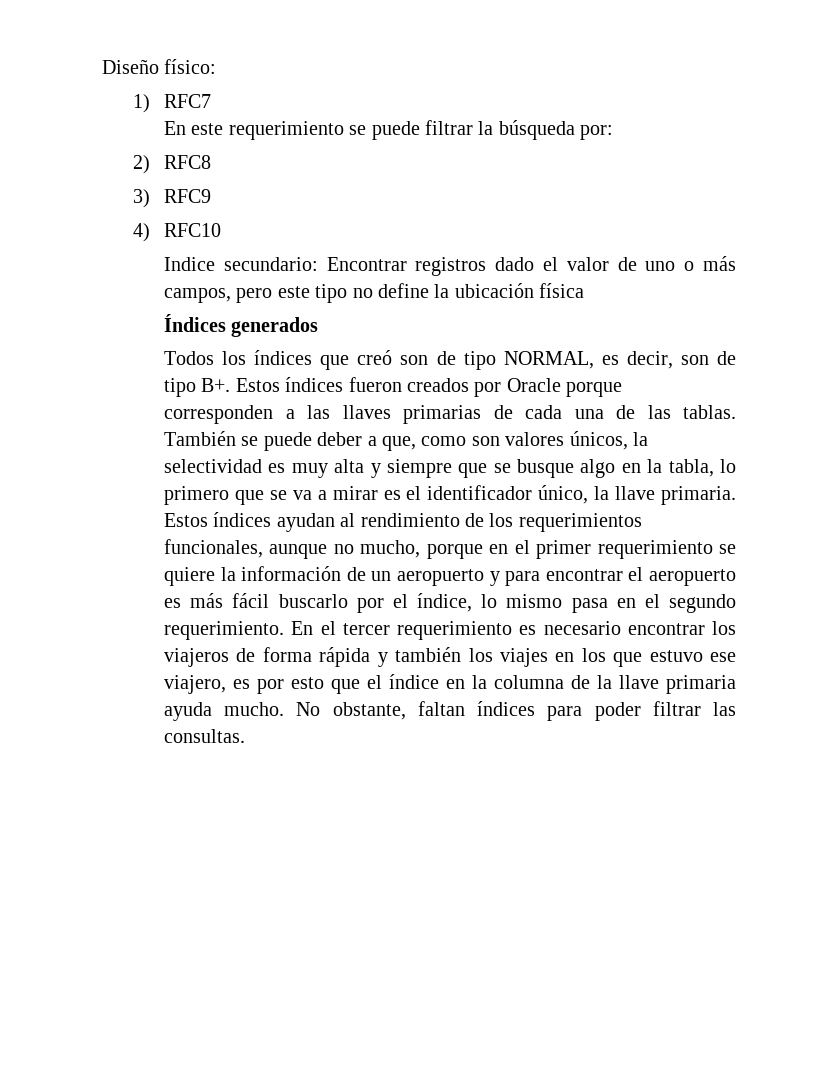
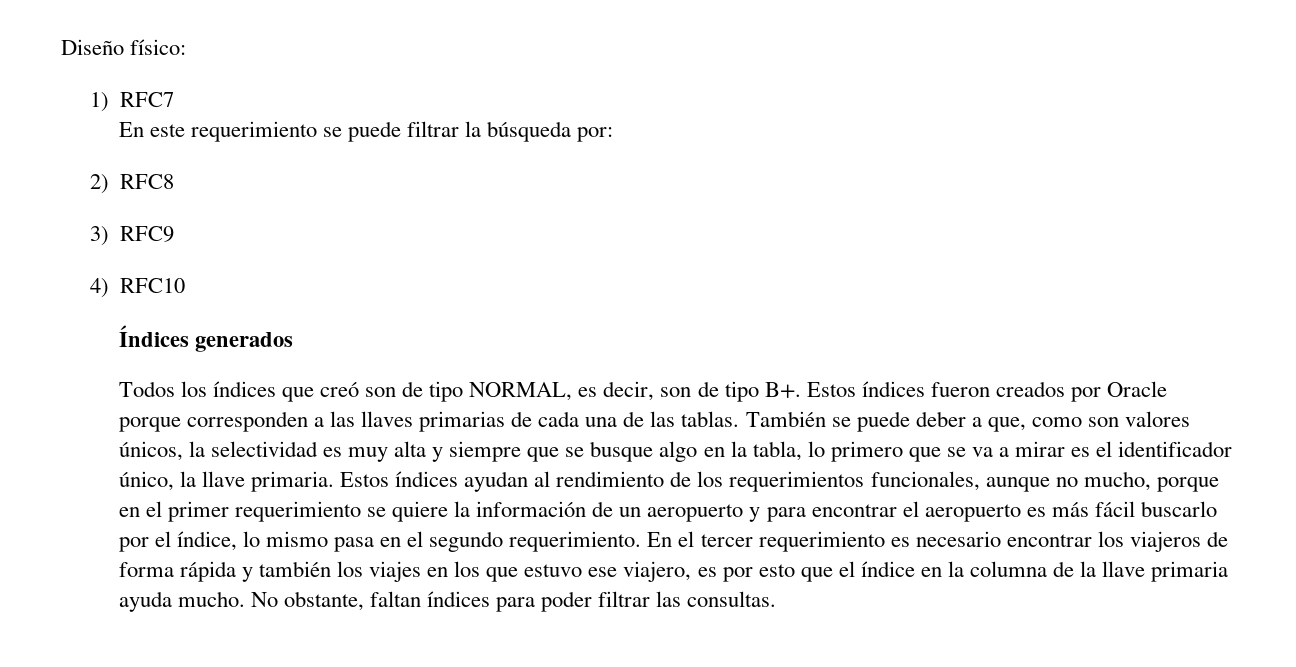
- Indice secundario: Encontrar registros dado el valor de uno o más campos, pero este tipo no define la ubicación física

